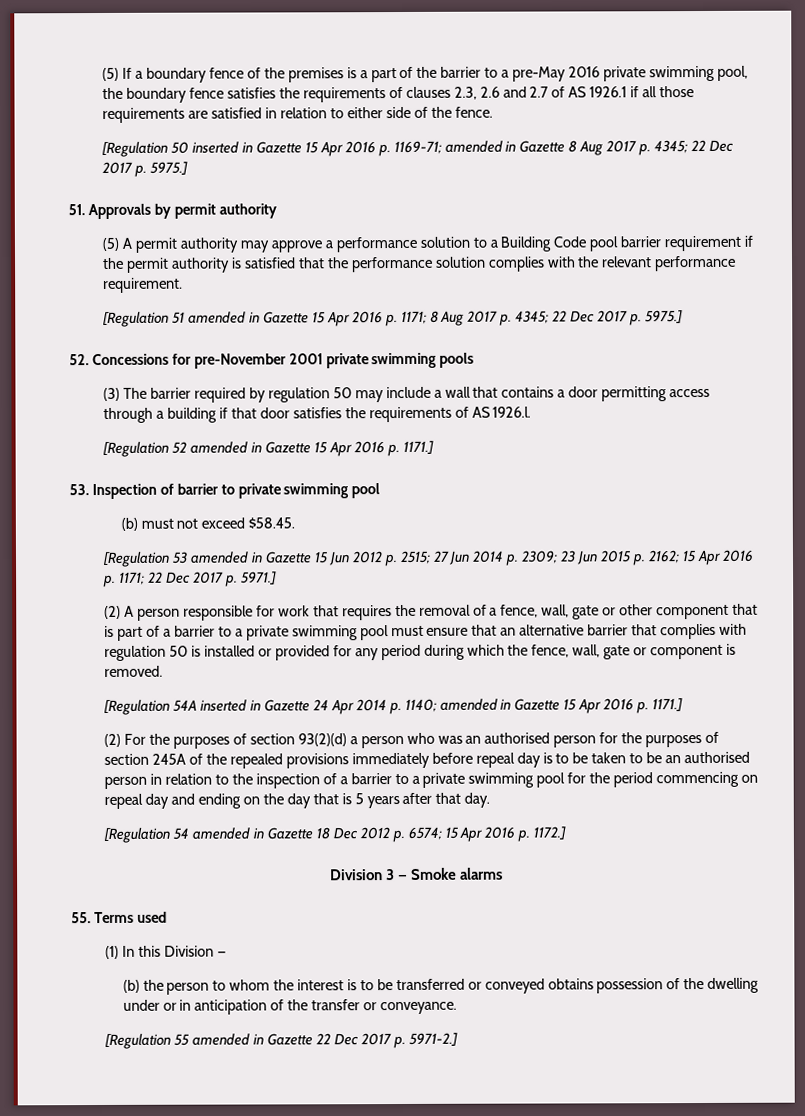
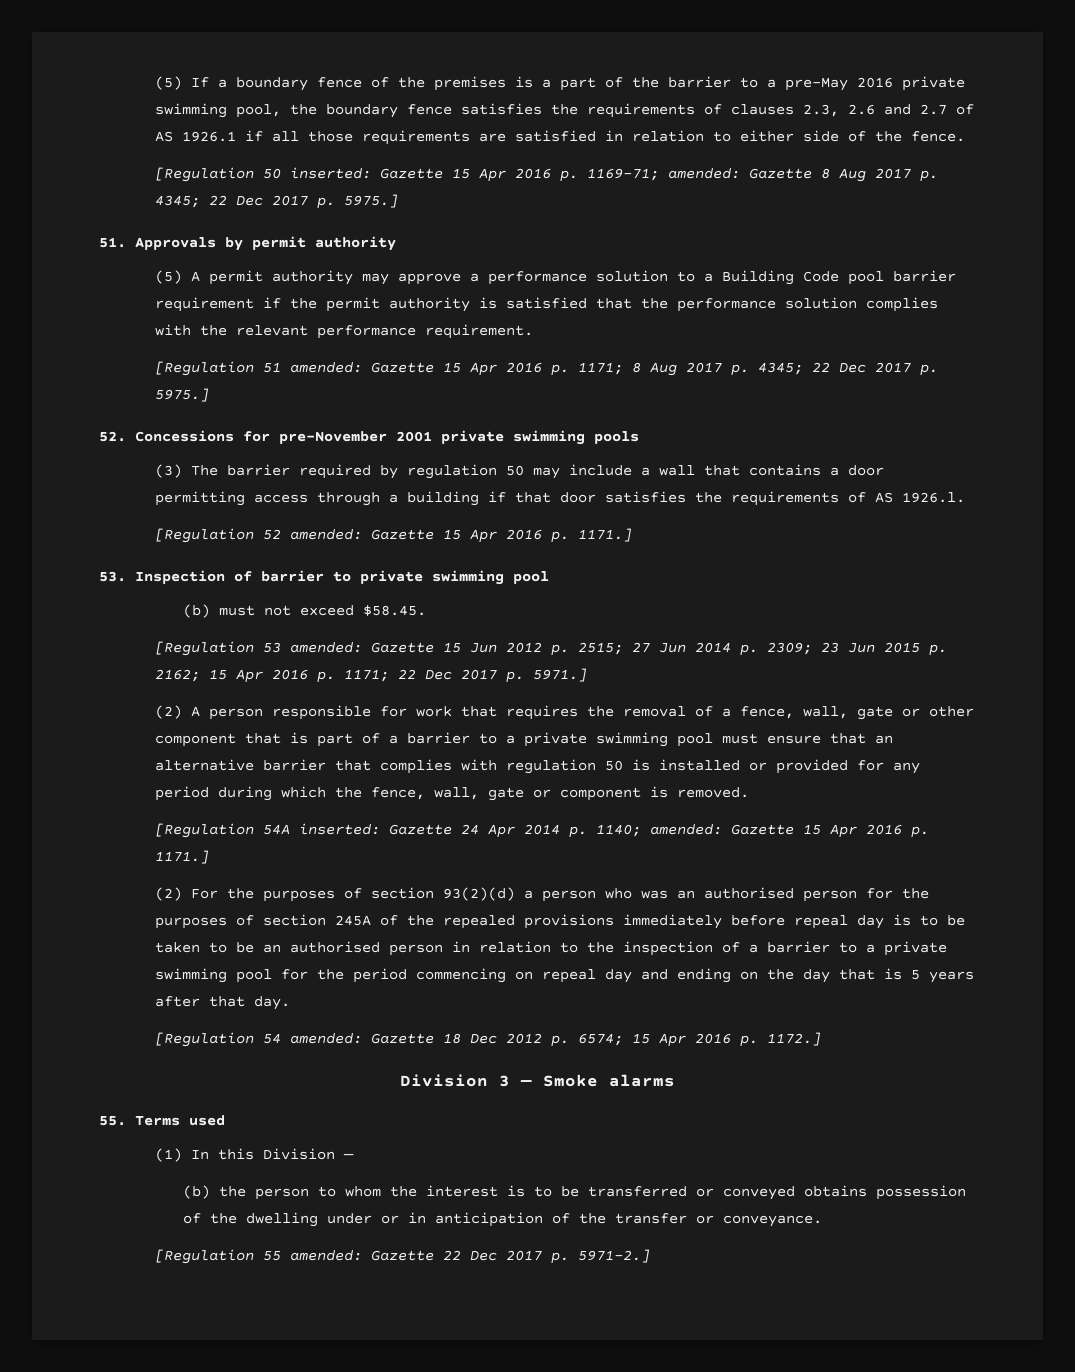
- [Regulation 50 inserted in Gazette 15 Apr 2016 p. 1169-71; amended in Gazette 8 Aug 2017 p. 4345; 22 Dec 2017 p. 5975.]
+ [Regulation 50 inserted: Gazette 15 Apr 2016 p. 1169-71; amended: Gazette 8 Aug 2017 p. 4345; 22 Dec 2017 p. 5975.]
- [Regulation 51 amended in Gazette 15 Apr 2016 p. 1171; 8 Aug 2017 p. 4345; 22 Dec 2017 p. 5975.]
+ [Regulation 51 amended: Gazette 15 Apr 2016 p. 1171; 8 Aug 2017 p. 4345; 22 Dec 2017 p. 5975.]
- [Regulation 52 amended in Gazette 15 Apr 2016 p. 1171.]
+ [Regulation 52 amended: Gazette 15 Apr 2016 p. 1171.]
- [Regulation 53 amended in Gazette 15 Jun 2012 p. 2515; 27 Jun 2014 p. 2309; 23 Jun 2015 p. 2162; 15 Apr 2016 p. 1171; 22 Dec 2017 p. 5971.]
+ [Regulation 53 amended: Gazette 15 Jun 2012 p. 2515; 27 Jun 2014 p. 2309; 23 Jun 2015 p. 2162; 15 Apr 2016 p. 1171; 22 Dec 2017 p. 5971.]
- [Regulation 54A inserted in Gazette 24 Apr 2014 p. 1140; amended in Gazette 15 Apr 2016 p. 1171.]
+ [Regulation 54A inserted: Gazette 24 Apr 2014 p. 1140; amended: Gazette 15 Apr 2016 p. 1171.]
- [Regulation 54 amended in Gazette 18 Dec 2012 p. 6574; 15 Apr 2016 p. 1172.]
+ [Regulation 54 amended: Gazette 18 Dec 2012 p. 6574; 15 Apr 2016 p. 1172.]
- [Regulation 55 amended in Gazette 22 Dec 2017 p. 5971-2.]
+ [Regulation 55 amended: Gazette 22 Dec 2017 p. 5971-2.]

